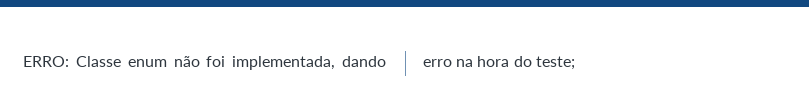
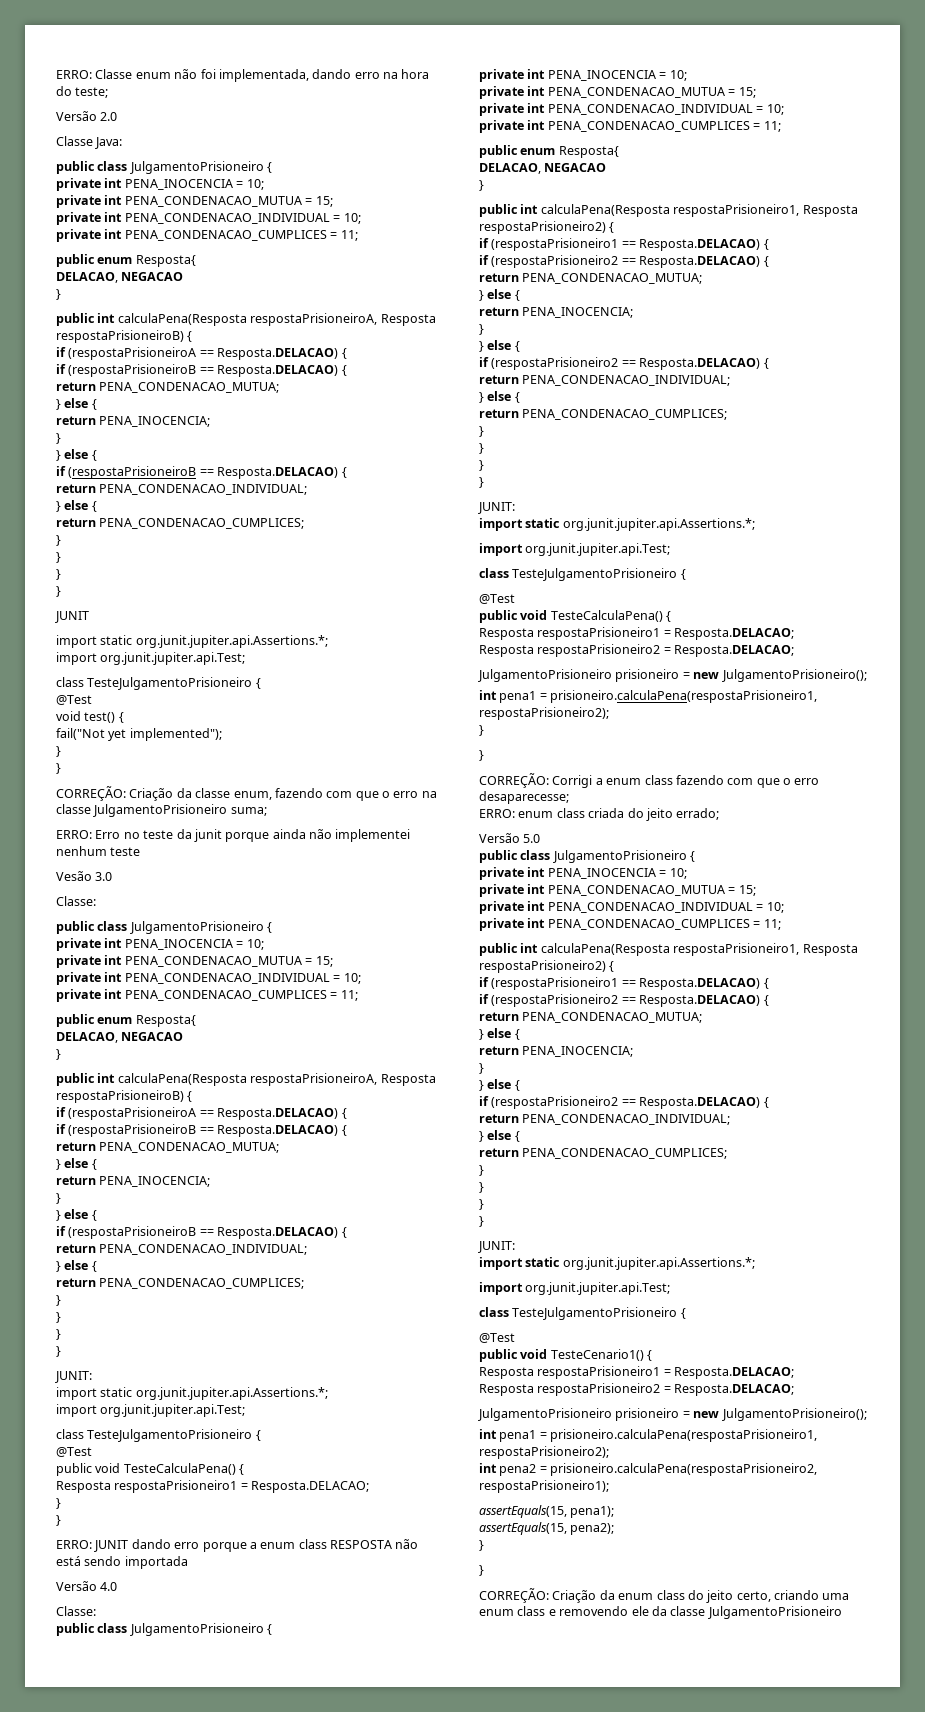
+ Versão 2.0
+ Classe Java:
+ public class JulgamentoPrisioneiro {
+ private int PENA_INOCENCIA = 10;
+ private int PENA_CONDENACAO_MUTUA = 15;
+ private int PENA_CONDENACAO_INDIVIDUAL = 10;
+ private int PENA_CONDENACAO_CUMPLICES = 11;
+ public enum Resposta{
+ DELACAO, NEGACAO
+ }
+ public int calculaPena(Resposta respostaPrisioneiroA, Resposta respostaPrisioneiroB) {
+ if (respostaPrisioneiroA == Resposta.DELACAO) {
+ if (respostaPrisioneiroB == Resposta.DELACAO) {
+ return PENA_CONDENACAO_MUTUA;
+ } else {
+ return PENA_INOCENCIA;
+ }
+ } else {
+ if (respostaPrisioneiroB == Resposta.DELACAO) {
+ return PENA_CONDENACAO_INDIVIDUAL;
+ } else {
+ return PENA_CONDENACAO_CUMPLICES;
+ }
+ }
+ }
+ }
+ JUNIT
+ import static org.junit.jupiter.api.Assertions.*;
+ import org.junit.jupiter.api.Test;
+ class TesteJulgamentoPrisioneiro {
+ @Test
+ void test() {
+ fail("Not yet implemented");
+ }
+ }
+ CORREÇÃO: Criação da classe enum, fazendo com que o erro na classe JulgamentoPrisioneiro suma;
+ ERRO: Erro no teste da junit porque ainda não implementei nenhum teste
+ Vesão 3.0
+ Classe:
+ public class JulgamentoPrisioneiro {
+ private int PENA_INOCENCIA = 10;
+ private int PENA_CONDENACAO_MUTUA = 15;
+ private int PENA_CONDENACAO_INDIVIDUAL = 10;
+ private int PENA_CONDENACAO_CUMPLICES = 11;
+ public enum Resposta{
+ DELACAO, NEGACAO
+ }
+ public int calculaPena(Resposta respostaPrisioneiroA, Resposta respostaPrisioneiroB) {
+ if (respostaPrisioneiroA == Resposta.DELACAO) {
+ if (respostaPrisioneiroB == Resposta.DELACAO) {
+ return PENA_CONDENACAO_MUTUA;
+ } else {
+ return PENA_INOCENCIA;
+ }
+ } else {
+ if (respostaPrisioneiroB == Resposta.DELACAO) {
+ return PENA_CONDENACAO_INDIVIDUAL;
+ } else {
+ return PENA_CONDENACAO_CUMPLICES;
+ }
+ }
+ }
+ }
+ JUNIT:
+ import static org.junit.jupiter.api.Assertions.*;
+ import org.junit.jupiter.api.Test;
+ class TesteJulgamentoPrisioneiro {
+ @Test
+ public void TesteCalculaPena() {
+ Resposta respostaPrisioneiro1 = Resposta.DELACAO;
+ }
+ }
+ ERRO: JUNIT dando erro porque a enum class RESPOSTA não está sendo importada
+ Versão 4.0
+ Classe:
+ public class JulgamentoPrisioneiro {
+ private int PENA_INOCENCIA = 10;
+ private int PENA_CONDENACAO_MUTUA = 15;
+ private int PENA_CONDENACAO_INDIVIDUAL = 10;
+ private int PENA_CONDENACAO_CUMPLICES = 11;
+ public enum Resposta{
+ DELACAO, NEGACAO
+ }
+ public int calculaPena(Resposta respostaPrisioneiro1, Resposta respostaPrisioneiro2) {
+ if (respostaPrisioneiro1 == Resposta.DELACAO) {
+ if (respostaPrisioneiro2 == Resposta.DELACAO) {
+ return PENA_CONDENACAO_MUTUA;
+ } else {
+ return PENA_INOCENCIA;
+ }
+ } else {
+ if (respostaPrisioneiro2 == Resposta.DELACAO) {
+ return PENA_CONDENACAO_INDIVIDUAL;
+ } else {
+ return PENA_CONDENACAO_CUMPLICES;
+ }
+ }
+ }
+ }
+ JUNIT:
+ import static org.junit.jupiter.api.Assertions.*;
+ import org.junit.jupiter.api.Test;
+ class TesteJulgamentoPrisioneiro {
+ @Test
+ public void TesteCalculaPena() {
+ Resposta respostaPrisioneiro1 = Resposta.DELACAO;
+ Resposta respostaPrisioneiro2 = Resposta.DELACAO;
+ JulgamentoPrisioneiro prisioneiro = new JulgamentoPrisioneiro();
+ int pena1 = prisioneiro.calculaPena(respostaPrisioneiro1, respostaPrisioneiro2);
+ }
+ }
+ CORREÇÃO: Corrigi a enum class fazendo com que o erro desaparecesse;
+ ERRO: enum class criada do jeito errado;
+ Versão 5.0
+ public class JulgamentoPrisioneiro {
+ private int PENA_INOCENCIA = 10;
+ private int PENA_CONDENACAO_MUTUA = 15;
+ private int PENA_CONDENACAO_INDIVIDUAL = 10;
+ private int PENA_CONDENACAO_CUMPLICES = 11;
+ public int calculaPena(Resposta respostaPrisioneiro1, Resposta respostaPrisioneiro2) {
+ if (respostaPrisioneiro1 == Resposta.DELACAO) {
+ if (respostaPrisioneiro2 == Resposta.DELACAO) {
+ return PENA_CONDENACAO_MUTUA;
+ } else {
+ return PENA_INOCENCIA;
+ }
+ } else {
+ if (respostaPrisioneiro2 == Resposta.DELACAO) {
+ return PENA_CONDENACAO_INDIVIDUAL;
+ } else {
+ return PENA_CONDENACAO_CUMPLICES;
+ }
+ }
+ }
+ }
+ JUNIT:
+ import static org.junit.jupiter.api.Assertions.*;
+ import org.junit.jupiter.api.Test;
+ class TesteJulgamentoPrisioneiro {
+ @Test
+ public void TesteCenario1() {
+ Resposta respostaPrisioneiro1 = Resposta.DELACAO;
+ Resposta respostaPrisioneiro2 = Resposta.DELACAO;
+ JulgamentoPrisioneiro prisioneiro = new JulgamentoPrisioneiro();
+ int pena1 = prisioneiro.calculaPena(respostaPrisioneiro1, respostaPrisioneiro2);
+ int pena2 = prisioneiro.calculaPena(respostaPrisioneiro2, respostaPrisioneiro1);
+ assertEquals(15, pena1);
+ assertEquals(15, pena2);
+ }
+ }
+ CORREÇÃO: Criação da enum class do jeito certo, criando uma enum class e removendo ele da classe JulgamentoPrisioneiro

